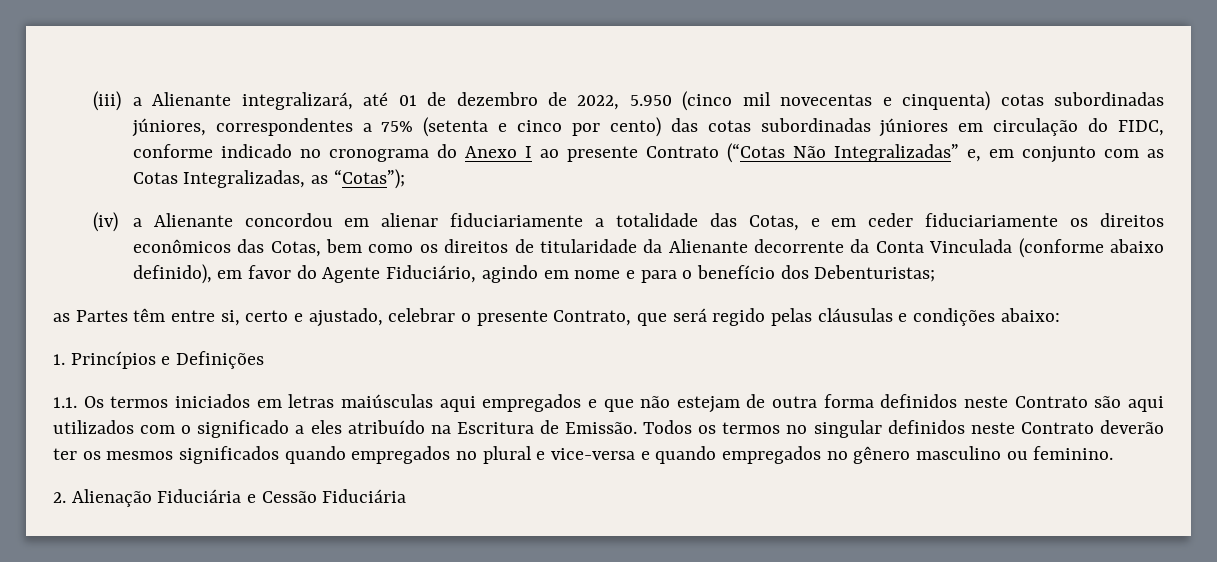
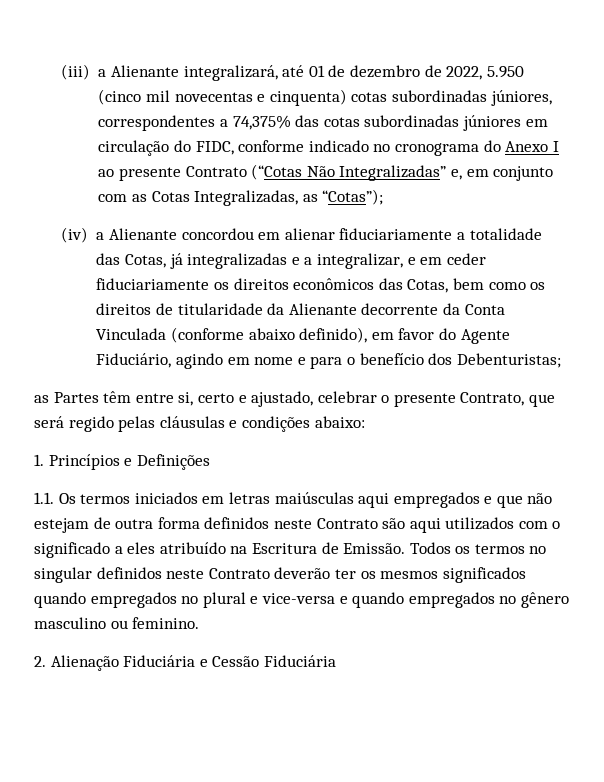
- (iii) a Alienante integralizará, até 01 de dezembro de 2022, 5.950 (cinco mil novecentas e cinquenta) cotas subordinadas júniores, correspondentes a 75% (setenta e cinco por cento) das cotas subordinadas júniores em circulação do FIDC, conforme indicado no cronograma do Anexo I ao presente Contrato (“Cotas Não Integralizadas” e, em conjunto com as Cotas Integralizadas, as “Cotas”);
+ (iii) a Alienante integralizará, até 01 de dezembro de 2022, 5.950 (cinco mil novecentas e cinquenta) cotas subordinadas júniores, correspondentes a 74,375% das cotas subordinadas júniores em circulação do FIDC, conforme indicado no cronograma do Anexo I ao presente Contrato (“Cotas Não Integralizadas” e, em conjunto com as Cotas Integralizadas, as “Cotas”);
- (iv) a Alienante concordou em alienar fiduciariamente a totalidade das Cotas, e em ceder fiduciariamente os direitos econômicos das Cotas, bem como os direitos de titularidade da Alienante decorrente da Conta Vinculada (conforme abaixo definido), em favor do Agente Fiduciário, agindo em nome e para o benefício dos Debenturistas;
+ (iv) a Alienante concordou em alienar fiduciariamente a totalidade das Cotas, já integralizadas e a integralizar, e em ceder fiduciariamente os direitos econômicos das Cotas, bem como os direitos de titularidade da Alienante decorrente da Conta Vinculada (conforme abaixo definido), em favor do Agente Fiduciário, agindo em nome e para o benefício dos Debenturistas;

